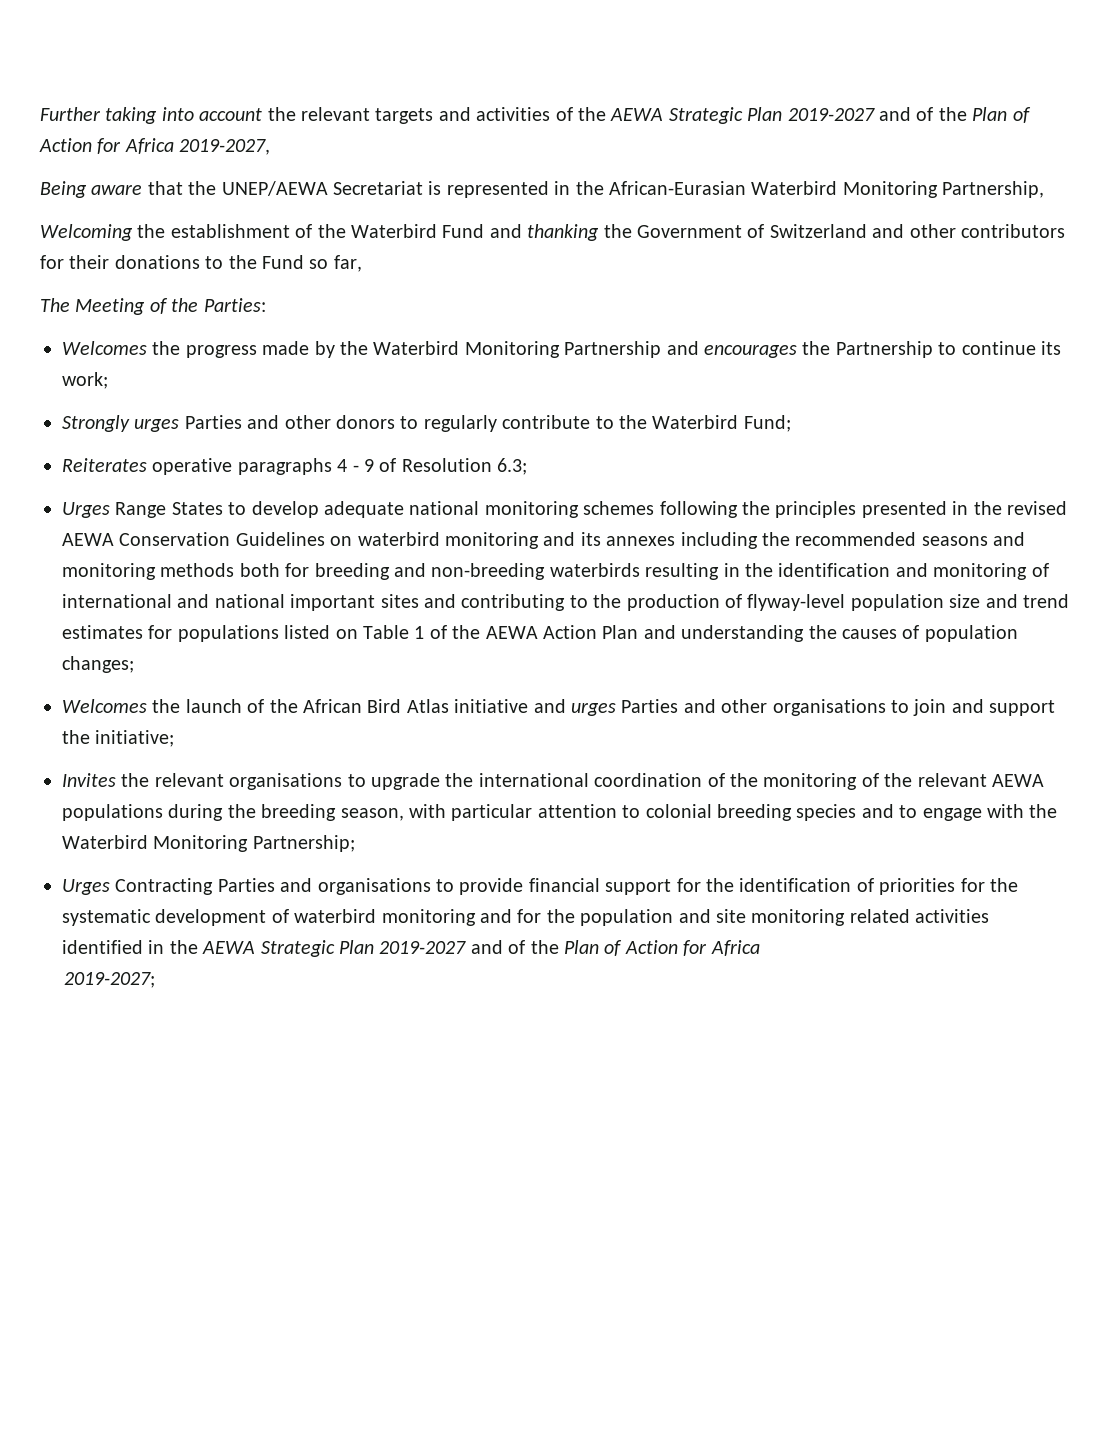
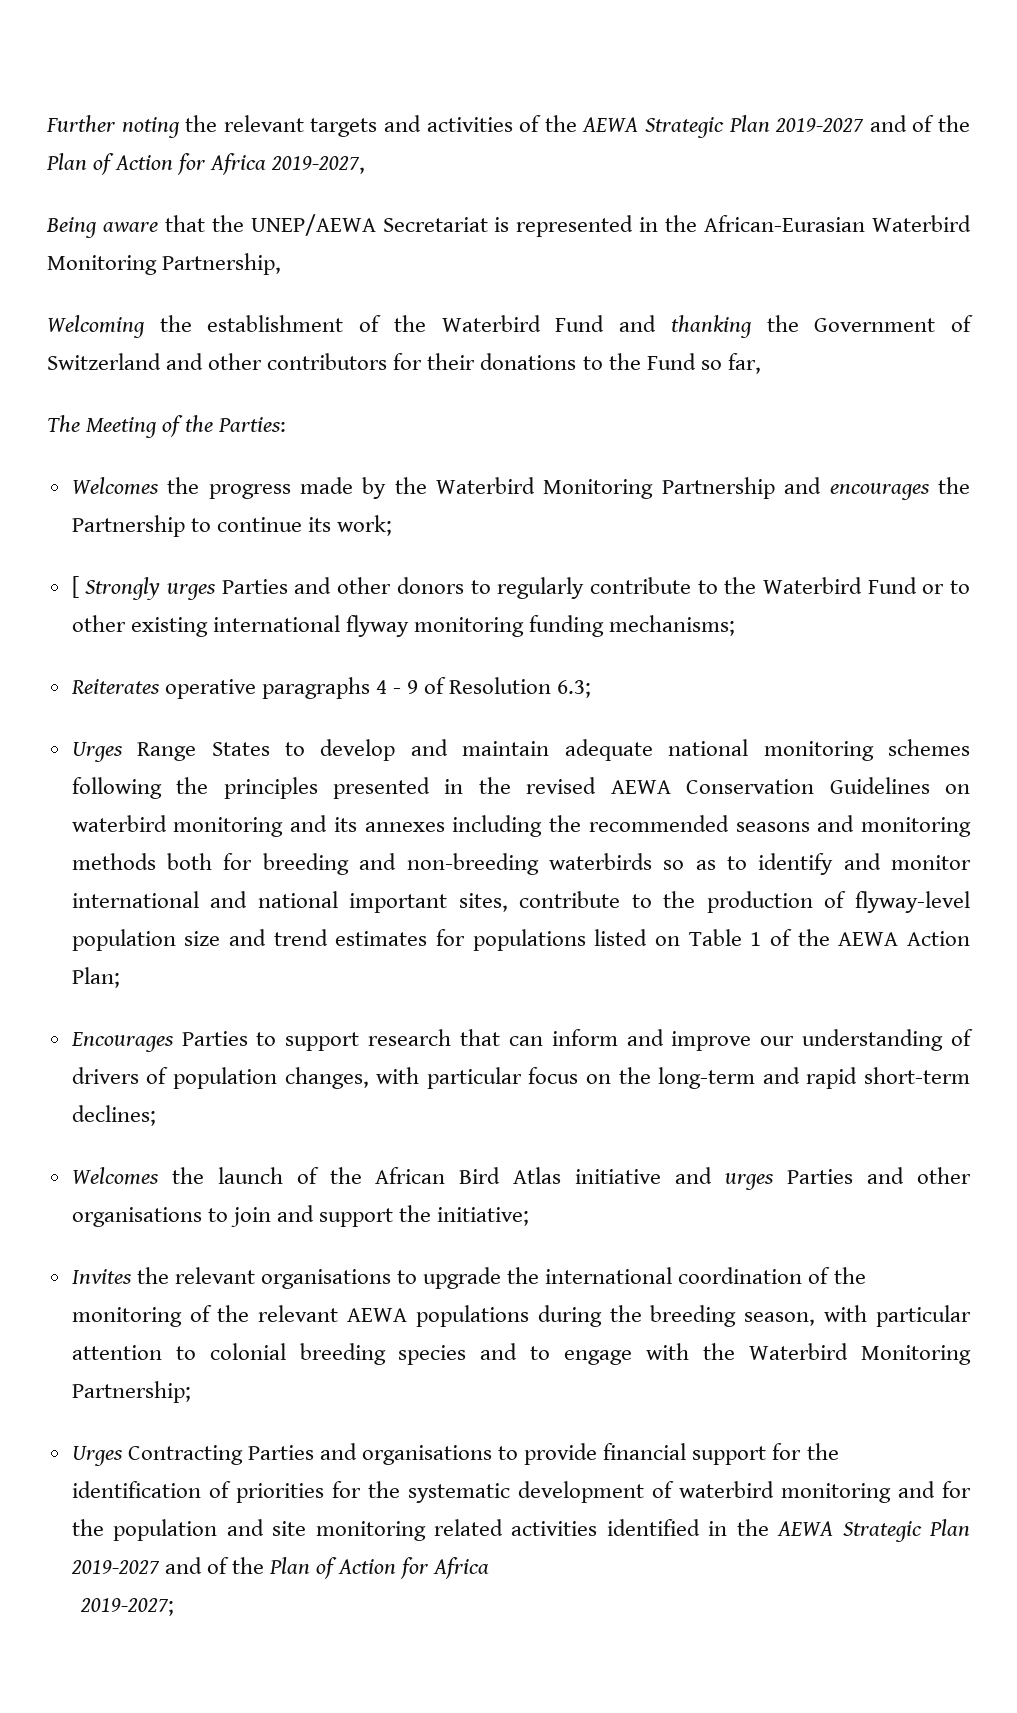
- Further taking into account the relevant targets and activities of the AEWA Strategic Plan 2019-2027 and of the Plan of Action for Africa 2019-2027,
+ Further noting the relevant targets and activities of the AEWA Strategic Plan 2019-2027 and of the Plan of Action for Africa 2019-2027,
- Strongly urges Parties and other donors to regularly contribute to the Waterbird Fund;
+ [ Strongly urges Parties and other donors to regularly contribute to the Waterbird Fund or to other existing international flyway monitoring funding mechanisms;
- Urges Range States to develop adequate national monitoring schemes following the principles presented in the revised AEWA Conservation Guidelines on waterbird monitoring and its annexes including the recommended seasons and monitoring methods both for breeding and non-breeding waterbirds resulting in the identification and monitoring of international and national important sites and contributing to the production of flyway-level population size and trend estimates for populations listed on Table 1 of the AEWA Action Plan and understanding the causes of population changes;
+ Urges Range States to develop and maintain adequate national monitoring schemes following the principles presented in the revised AEWA Conservation Guidelines on waterbird monitoring and its annexes including the recommended seasons and monitoring methods both for breeding and non-breeding waterbirds so as to identify and monitor international and national important sites, contribute to the production of flyway-level population size and trend estimates for populations listed on Table 1 of the AEWA Action Plan;
+ Encourages Parties to support research that can inform and improve our understanding of drivers of population changes, with particular focus on the long-term and rapid short-term declines;

